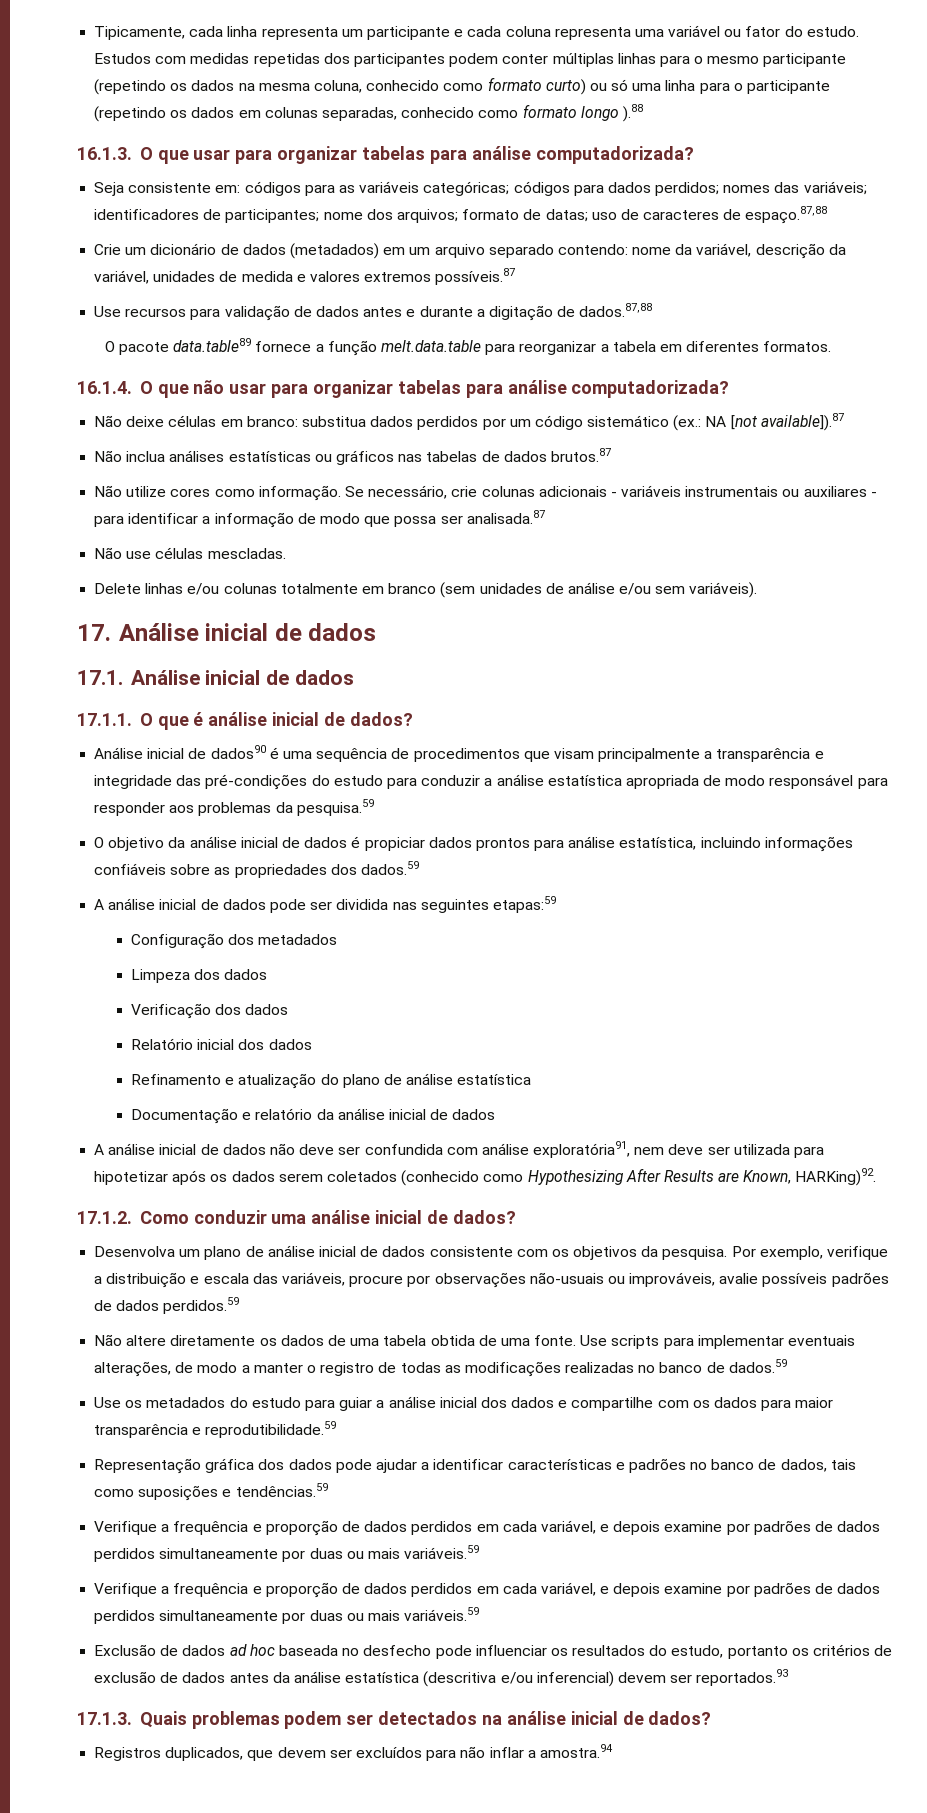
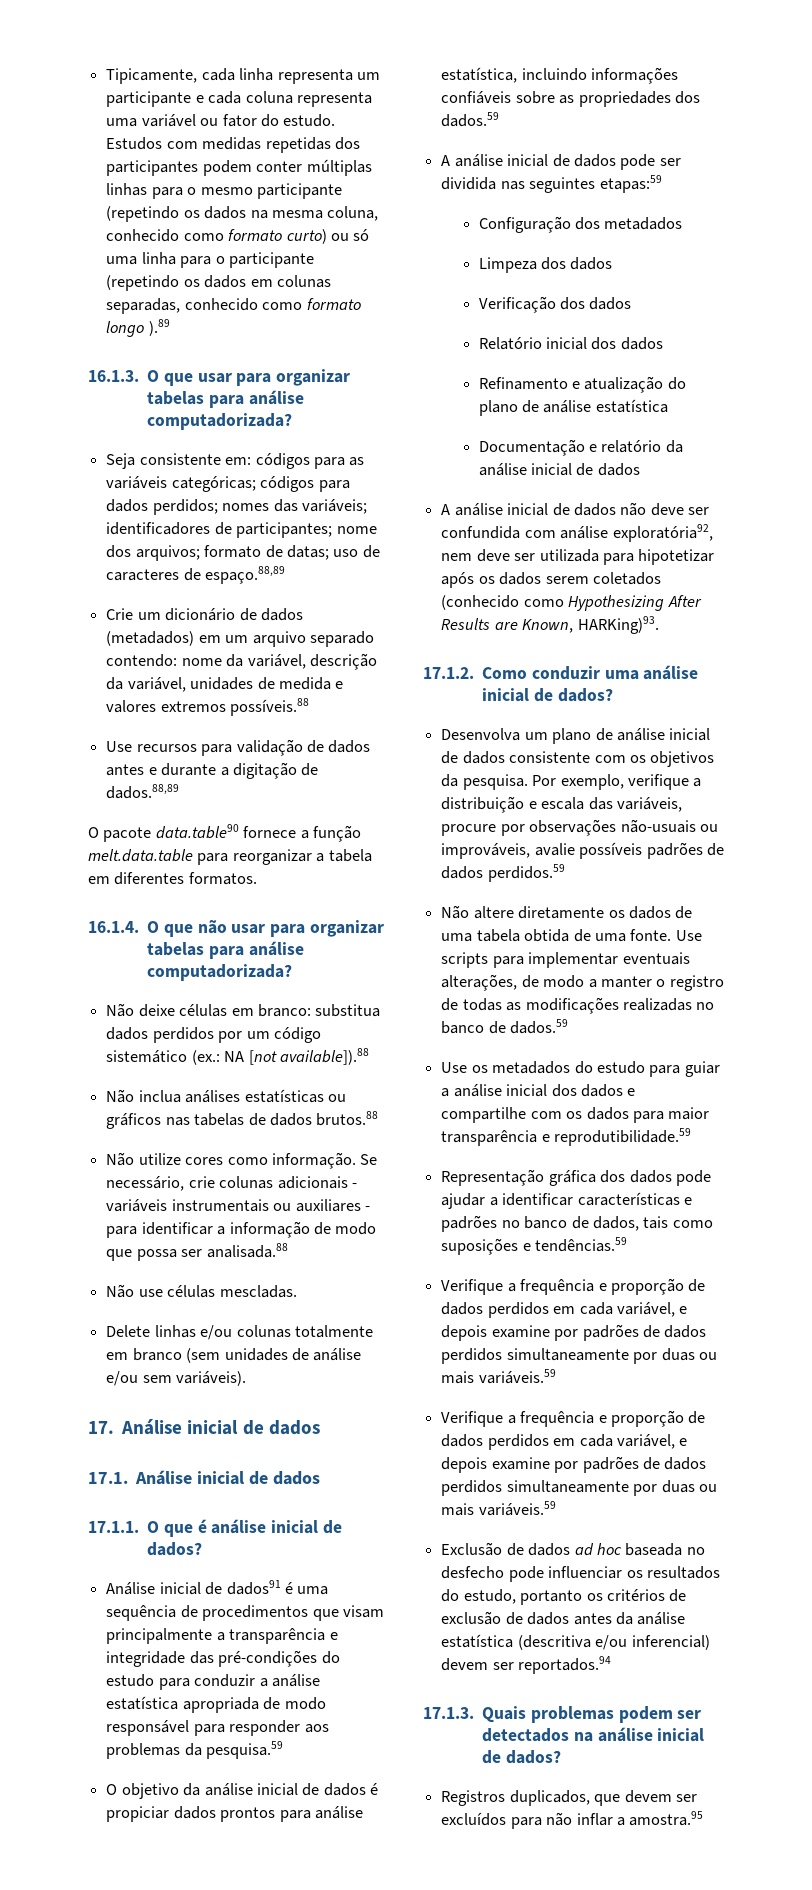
- Estudos com medidas repetidas dos participantes podem conter múltiplas linhas para o mesmo participante (repetindo os dados na mesma coluna, conhecido como formato curto) ou só uma linha para o participante (repetindo os dados em colunas separadas, conhecido como formato longo ).88
+ Estudos com medidas repetidas dos participantes podem conter múltiplas linhas para o mesmo participante (repetindo os dados na mesma coluna, conhecido como formato curto) ou só uma linha para o participante (repetindo os dados em colunas separadas, conhecido como formato longo ).89
- Seja consistente em: códigos para as variáveis categóricas; códigos para dados perdidos; nomes das variáveis; identificadores de participantes; nome dos arquivos; formato de datas; uso de caracteres de espaço.87,88
+ Seja consistente em: códigos para as variáveis categóricas; códigos para dados perdidos; nomes das variáveis; identificadores de participantes; nome dos arquivos; formato de datas; uso de caracteres de espaço.88,89
- Crie um dicionário de dados (metadados) em um arquivo separado contendo: nome da variável, descrição da variável, unidades de medida e valores extremos possíveis.87
+ Crie um dicionário de dados (metadados) em um arquivo separado contendo: nome da variável, descrição da variável, unidades de medida e valores extremos possíveis.88
- Use recursos para validação de dados antes e durante a digitação de dados.87,88
+ Use recursos para validação de dados antes e durante a digitação de dados.88,89
- O pacote data.table89 fornece a função melt.data.table para reorganizar a tabela em diferentes formatos.
+ O pacote data.table90 fornece a função melt.data.table para reorganizar a tabela em diferentes formatos.
- Não deixe células em branco: substitua dados perdidos por um código sistemático (ex.: NA [not available]).87
+ Não deixe células em branco: substitua dados perdidos por um código sistemático (ex.: NA [not available]).88
- Não inclua análises estatísticas ou gráficos nas tabelas de dados brutos.87
+ Não inclua análises estatísticas ou gráficos nas tabelas de dados brutos.88
- Se necessário, crie colunas adicionais - variáveis instrumentais ou auxiliares - para identificar a informação de modo que possa ser analisada.87
+ Se necessário, crie colunas adicionais - variáveis instrumentais ou auxiliares - para identificar a informação de modo que possa ser analisada.88
- Análise inicial de dados90 é uma sequência de procedimentos que visam principalmente a transparência e integridade das pré-condições do estudo para conduzir a análise estatística apropriada de modo responsável para responder aos problemas da pesquisa.59
+ Análise inicial de dados91 é uma sequência de procedimentos que visam principalmente a transparência e integridade das pré-condições do estudo para conduzir a análise estatística apropriada de modo responsável para responder aos problemas da pesquisa.59
- A análise inicial de dados não deve ser confundida com análise exploratória91, nem deve ser utilizada para hipotetizar após os dados serem coletados (conhecido como Hypothesizing After Results are Known, HARKing)92.
+ A análise inicial de dados não deve ser confundida com análise exploratória92, nem deve ser utilizada para hipotetizar após os dados serem coletados (conhecido como Hypothesizing After Results are Known, HARKing)93.
- Exclusão de dados ad hoc baseada no desfecho pode influenciar os resultados do estudo, portanto os critérios de exclusão de dados antes da análise estatística (descritiva e/ou inferencial) devem ser reportados.93
+ Exclusão de dados ad hoc baseada no desfecho pode influenciar os resultados do estudo, portanto os critérios de exclusão de dados antes da análise estatística (descritiva e/ou inferencial) devem ser reportados.94
- Registros duplicados, que devem ser excluídos para não inflar a amostra.94
+ Registros duplicados, que devem ser excluídos para não inflar a amostra.95

